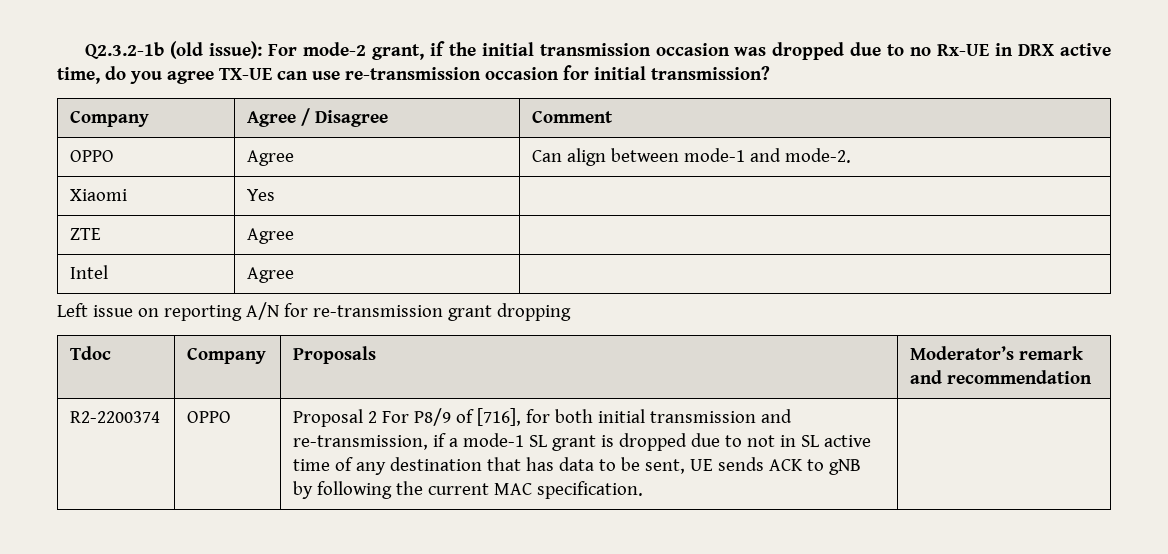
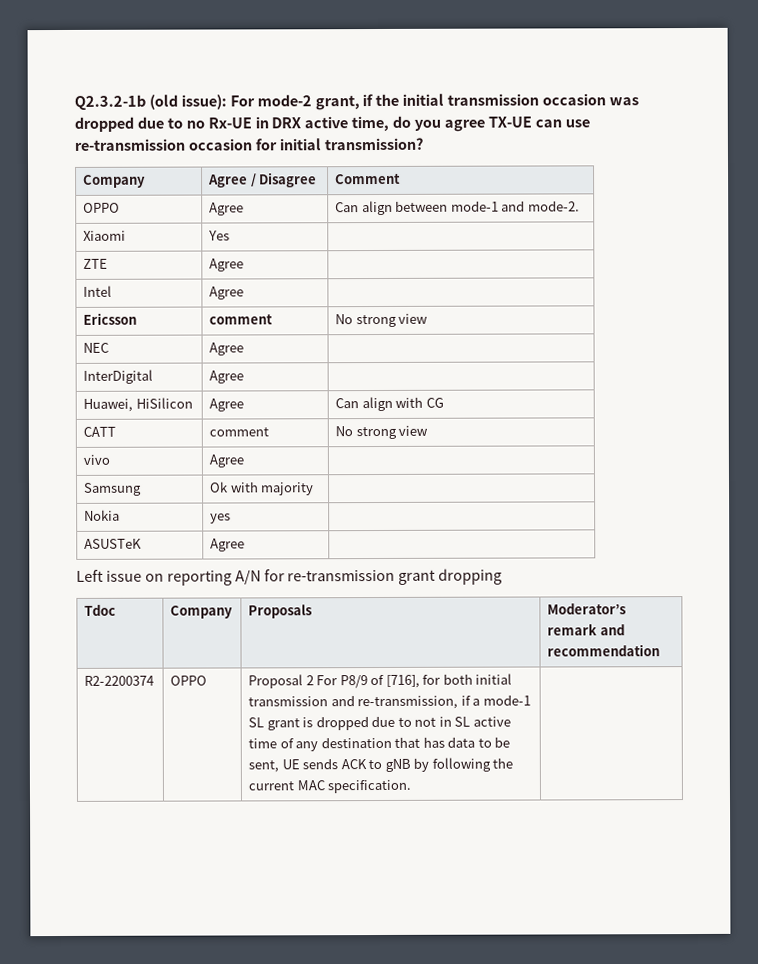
+ Ericsson | comment | No strong view
+ NEC | Agree |
+ InterDigital | Agree |
+ Huawei, HiSilicon | Agree | Can align with CG
+ CATT | comment | No strong view
+ vivo | Agree |
+ Samsung | Ok with majority |
+ Nokia | yes |
+ ASUSTeK | Agree |

